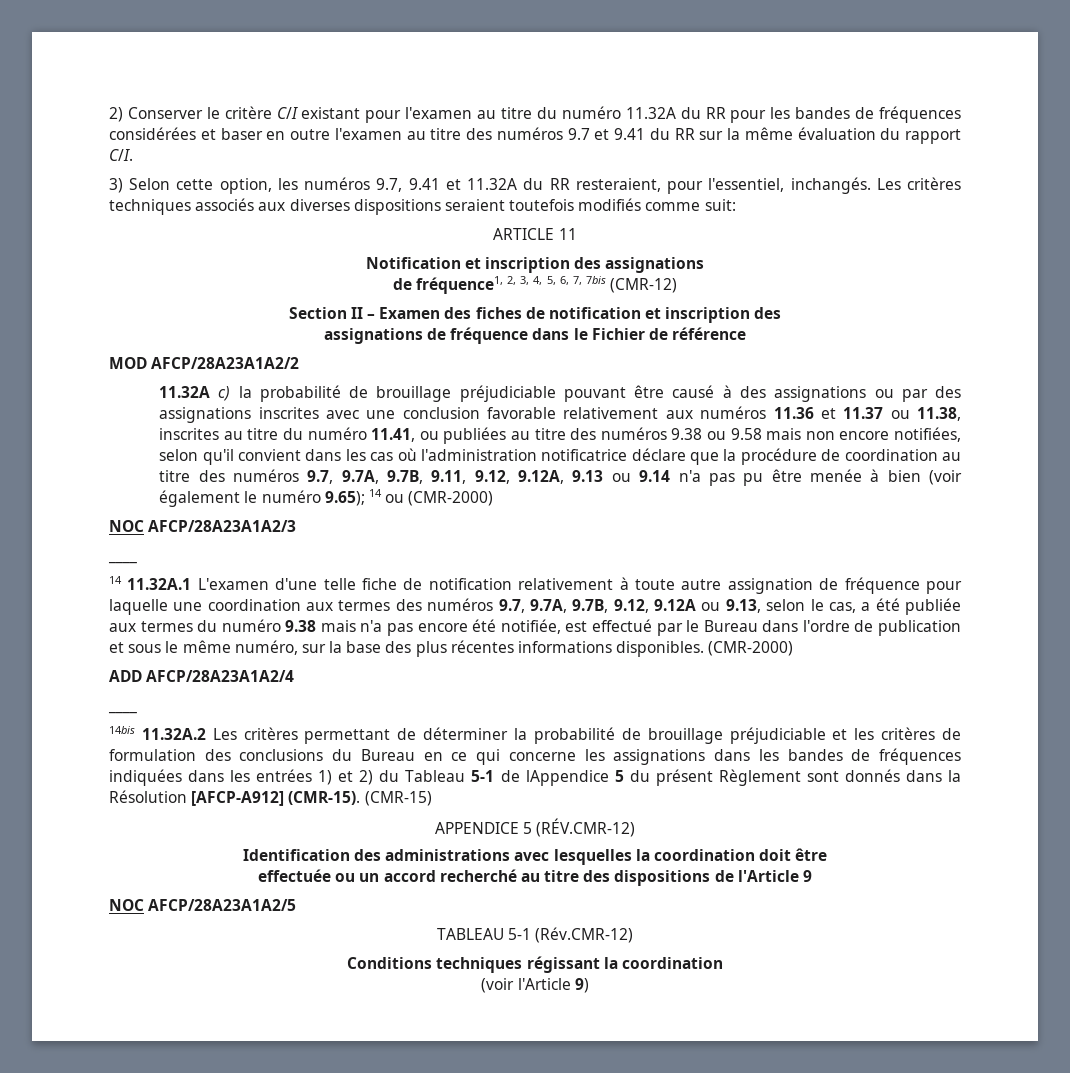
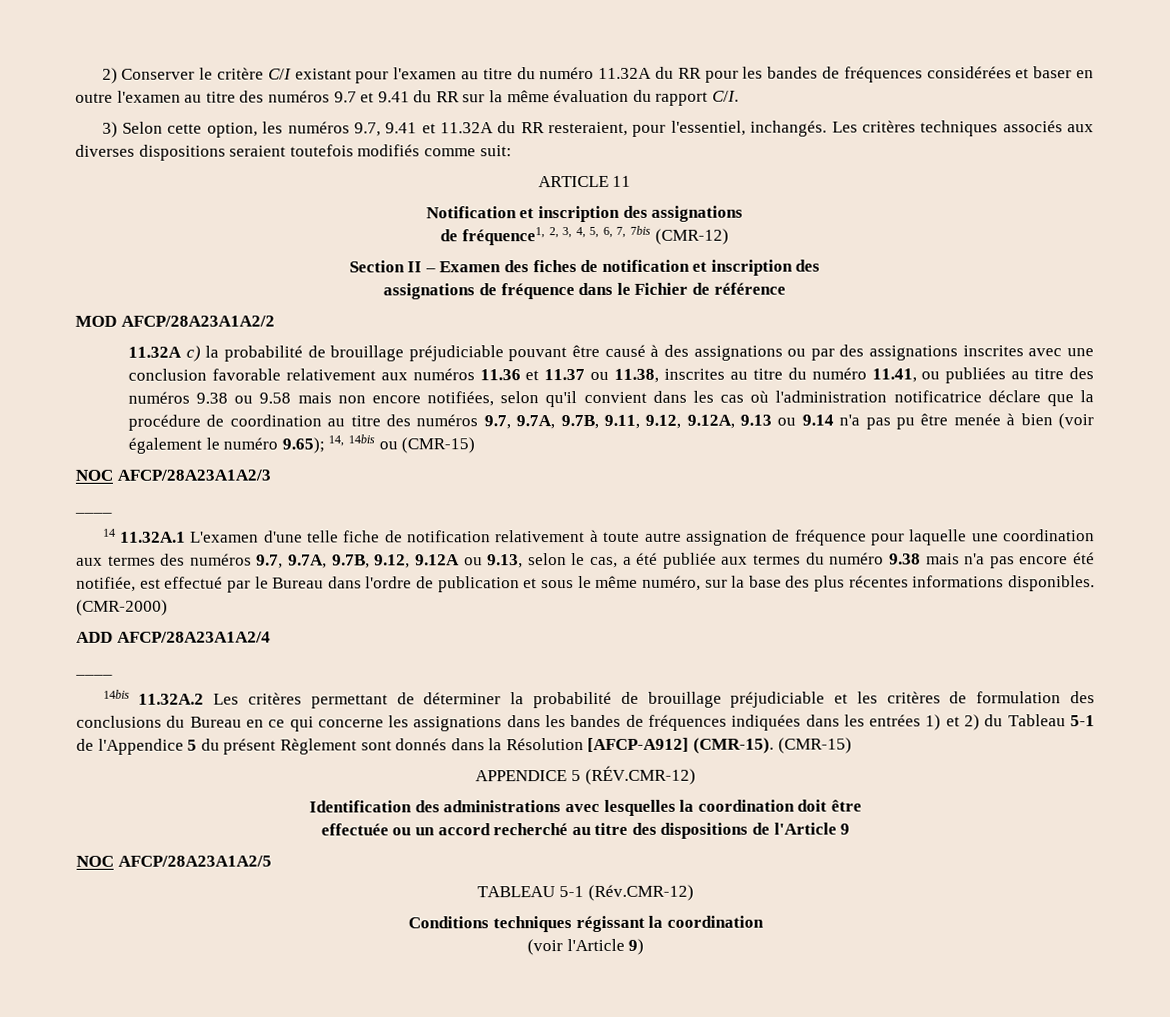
- 14 ou (CMR-2000)
+ 14, 14bis ou (CMR-15)
- 14bis 11.32А.2 Les critères permettant de déterminer la probabilité de brouillage préjudiciable et les critères de formulation des conclusions du Bureau en ce qui concerne les assignations dans les bandes de fréquences indiquées dans les entrées 1) et 2) du Tableau 5-1 de lAppendice 5 du présent Règlement sont donnés dans la Résolution [AFCP-A912] (CMR-15).
+ 14bis 11.32А.2 Les critères permettant de déterminer la probabilité de brouillage préjudiciable et les critères de formulation des conclusions du Bureau en ce qui concerne les assignations dans les bandes de fréquences indiquées dans les entrées 1) et 2) du Tableau 5-1 de l'Appendice 5 du présent Règlement sont donnés dans la Résolution [AFCP-A912] (CMR-15).

